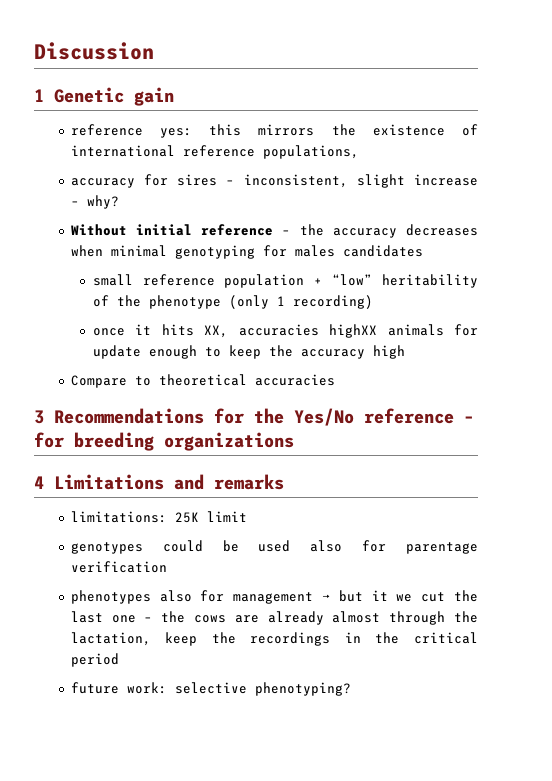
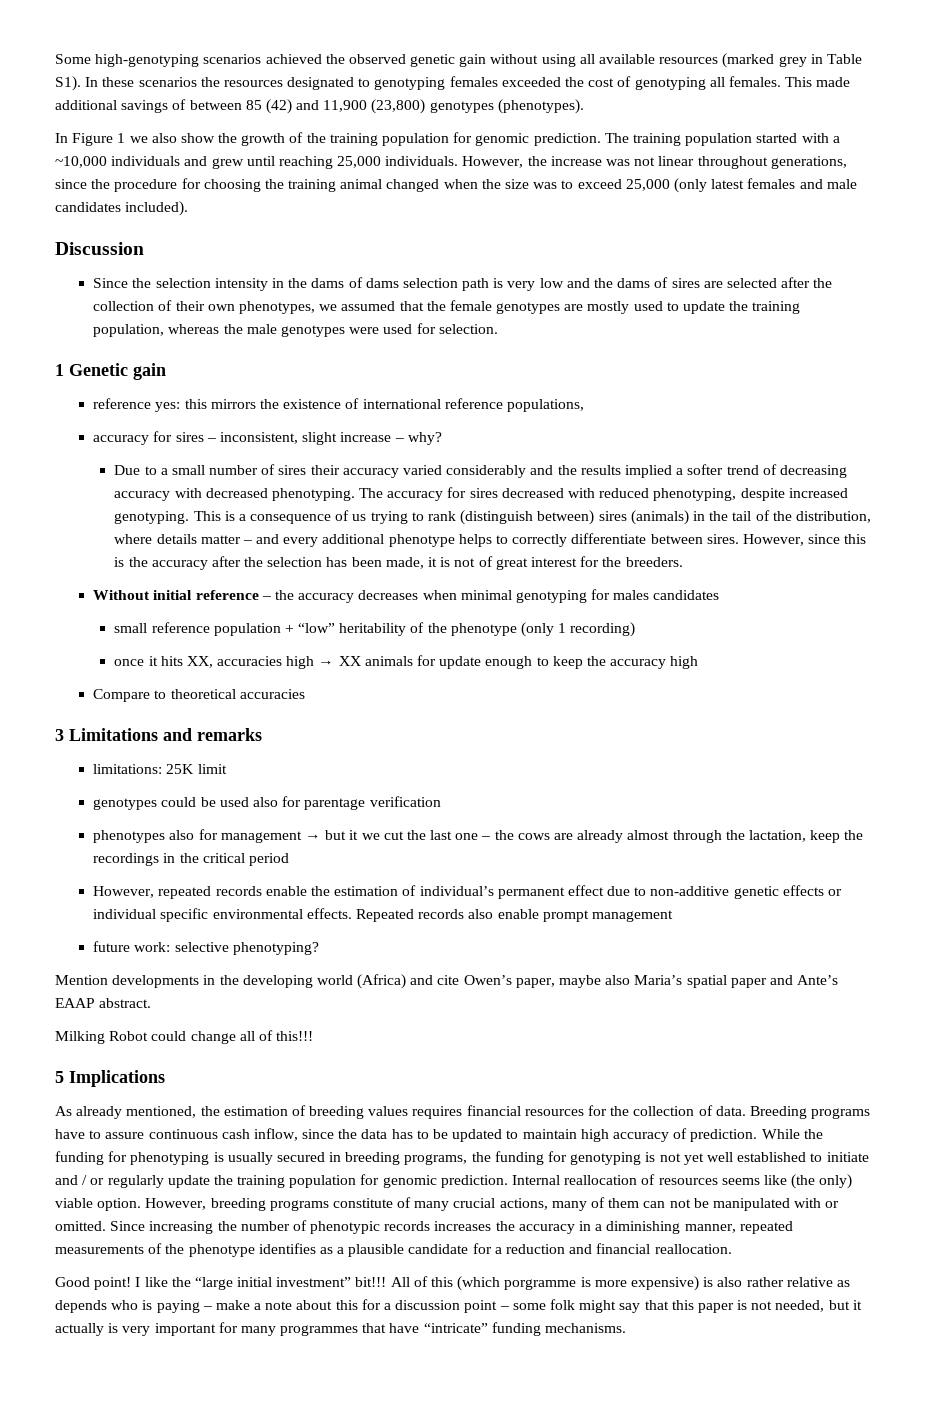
+ Some high-genotyping scenarios achieved the observed genetic gain without using all available resources (marked grey in Table S1). In these scenarios the resources designated to genotyping females exceeded the cost of genotyping all females. This made additional savings of between 85 (42) and 11,900 (23,800) genotypes (phenotypes).
+ In Figure 1 we also show the growth of the training population for genomic prediction. The training population started with a ~10,000 individuals and grew until reaching 25,000 individuals. However, the increase was not linear throughout generations, since the procedure for choosing the training animal changed when the size was to exceed 25,000 (only latest females and male candidates included).
  Discussion
+ Since the selection intensity in the dams of dams selection path is very low and the dams of sires are selected after the collection of their own phenotypes, we assumed that the female genotypes are mostly used to update the training population, whereas the male genotypes were used for selection.
+ Due to a small number of sires their accuracy varied considerably and the results implied a softer trend of decreasing accuracy with decreased phenotyping. The accuracy for sires decreased with reduced phenotyping, despite increased genotyping. This is a consequence of us trying to rank (distinguish between) sires (animals) in the tail of the distribution, where details matter – and every additional phenotype helps to correctly differentiate between sires. However, since this is the accuracy after the selection has been made, it is not of great interest for the breeders.
- once it hits XX, accuracies highXX animals for update enough to keep the accuracy high
+ once it hits XX, accuracies high → XX animals for update enough to keep the accuracy high
- 3 Recommendations for the Yes/No reference – for breeding organizations
- 4 Limitations and remarks
+ 3 Limitations and remarks
+ However, repeated records enable the estimation of individual’s permanent effect due to non-additive genetic effects or individual specific environmental effects. Repeated records also enable prompt management
  future work: selective phenotyping?
+ Mention developments in the developing world (Africa) and cite Owen’s paper, maybe also Maria’s spatial paper and Ante’s EAAP abstract.
+ Milking Robot could change all of this!!!
+ 5 Implications
+ As already mentioned, the estimation of breeding values requires financial resources for the collection of data. Breeding programs have to assure continuous cash inflow, since the data has to be updated to maintain high accuracy of prediction. While the funding for phenotyping is usually secured in breeding programs, the funding for genotyping is not yet well established to initiate and / or regularly update the training population for genomic prediction. Internal reallocation of resources seems like (the only) viable option. However, breeding programs constitute of many crucial actions, many of them can not be manipulated with or omitted. Since increasing the number of phenotypic records increases the accuracy in a diminishing manner, repeated measurements of the phenotype identifies as a plausible candidate for a reduction and financial reallocation.
+ Good point! I like the “large initial investment” bit!!! All of this (which porgramme is more expensive) is also rather relative as depends who is paying – make a note about this for a discussion point – some folk might say that this paper is not needed, but it actually is very important for many programmes that have “intricate” funding mechanisms.

